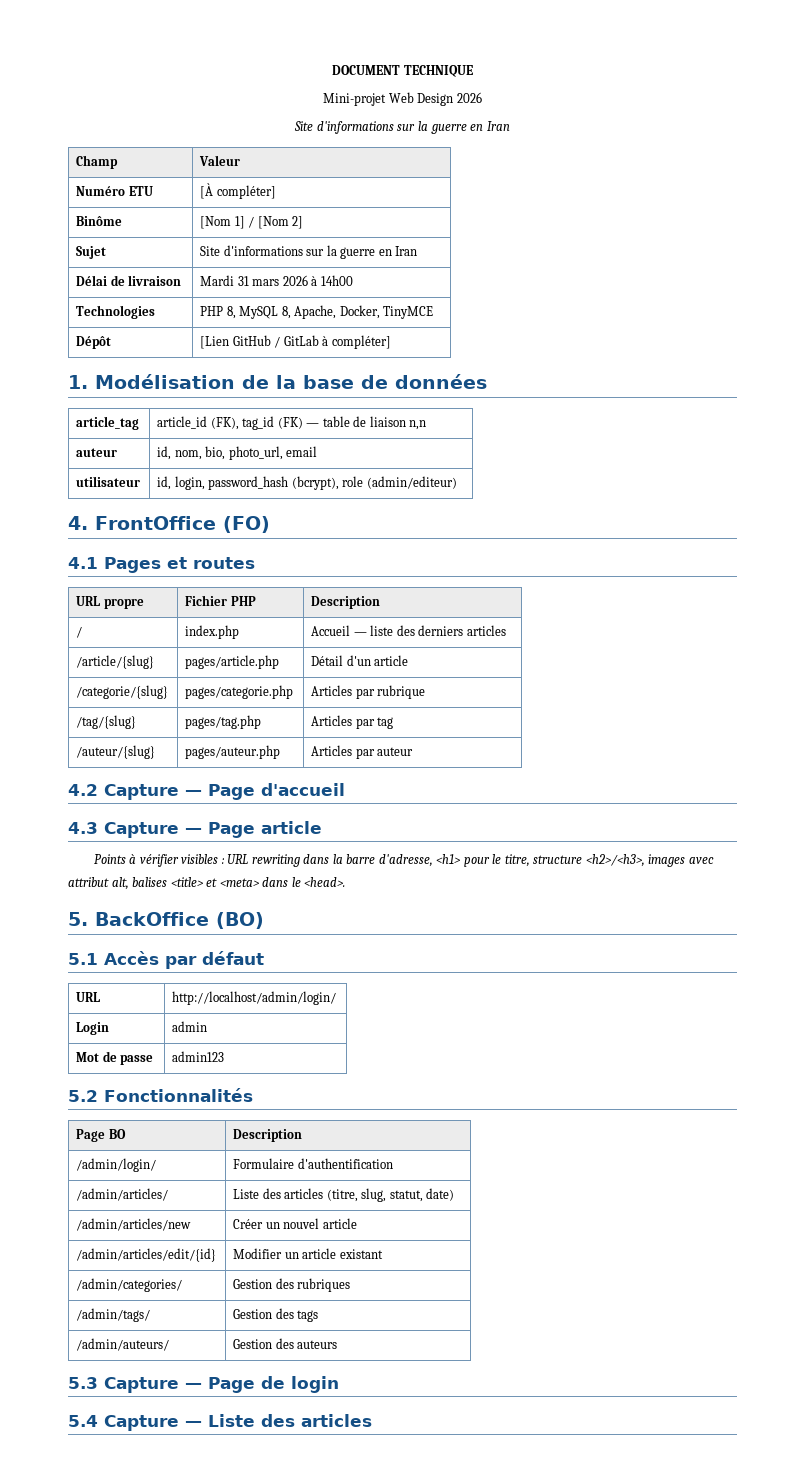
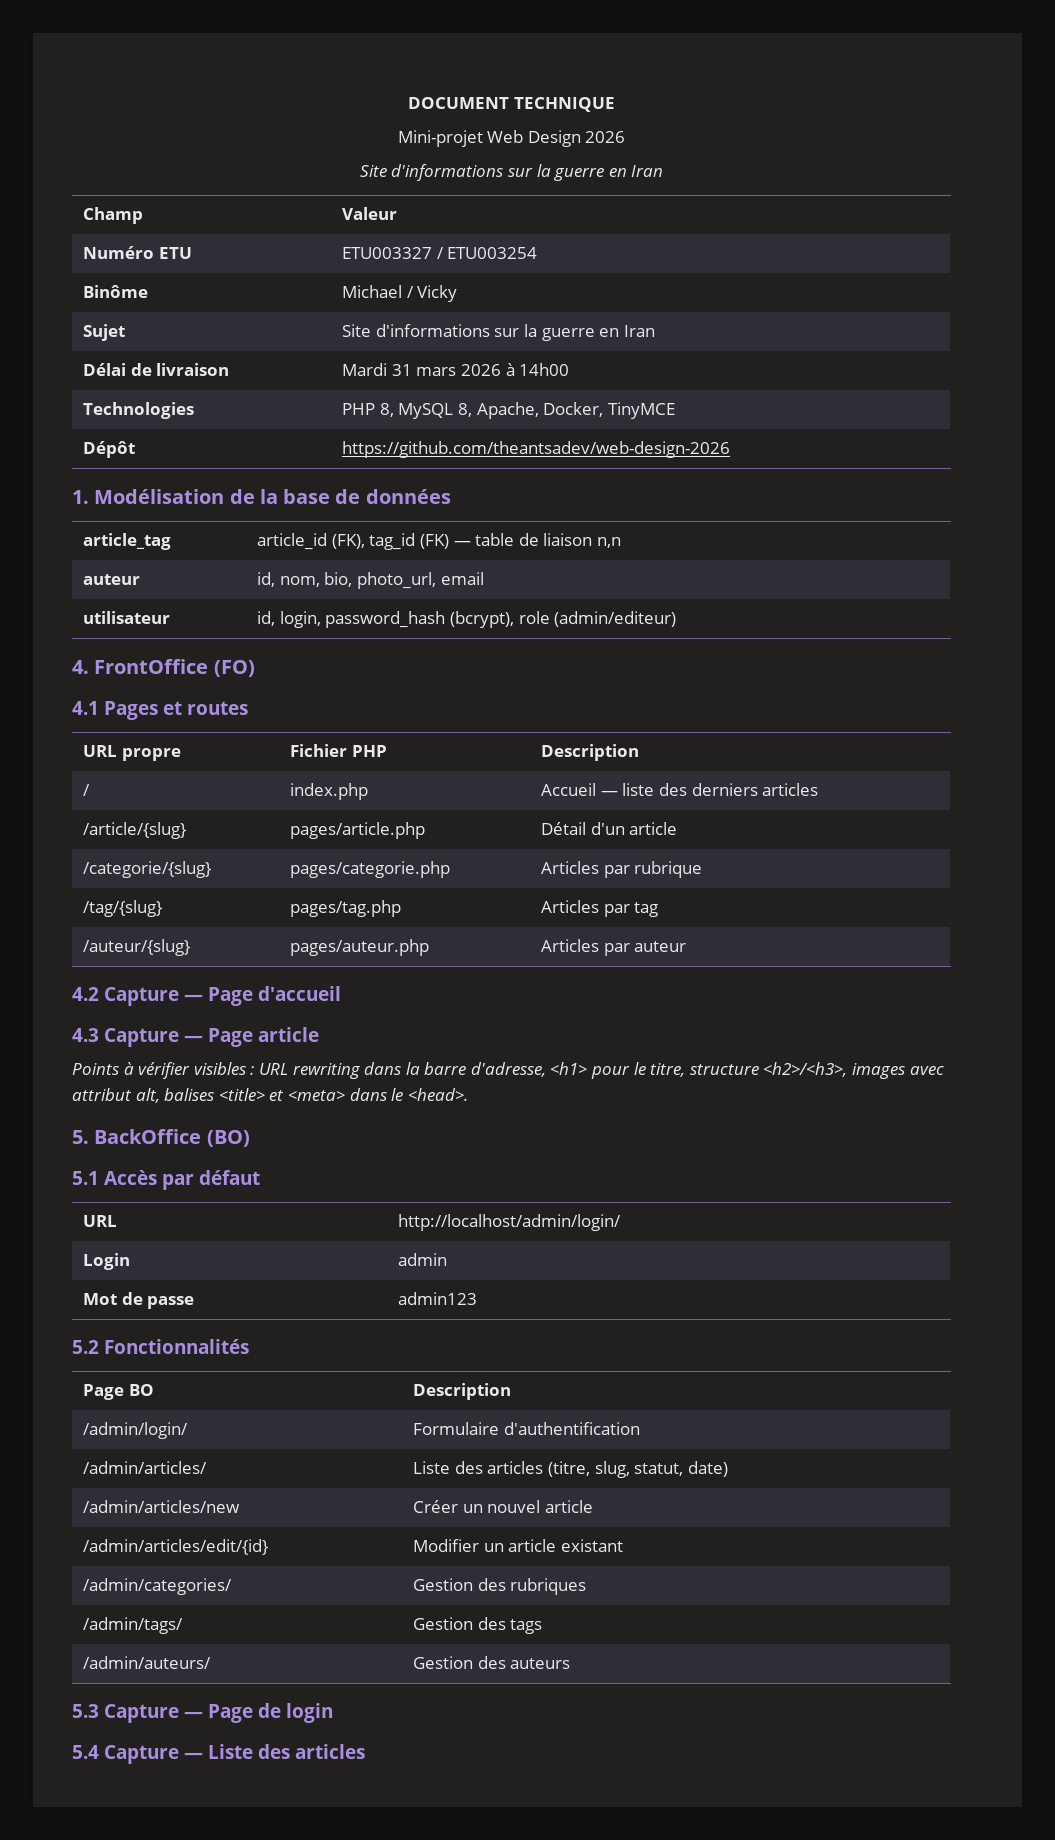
- Numéro ETU | [À compléter]
- Binôme | [Nom 1] / [Nom 2]
+ Numéro ETU | ETU003327 / ETU003254
+ Binôme | Michael / Vicky
- Dépôt | [Lien GitHub / GitLab à compléter]
+ Dépôt | https://github.com/theantsadev/web-design-2026

